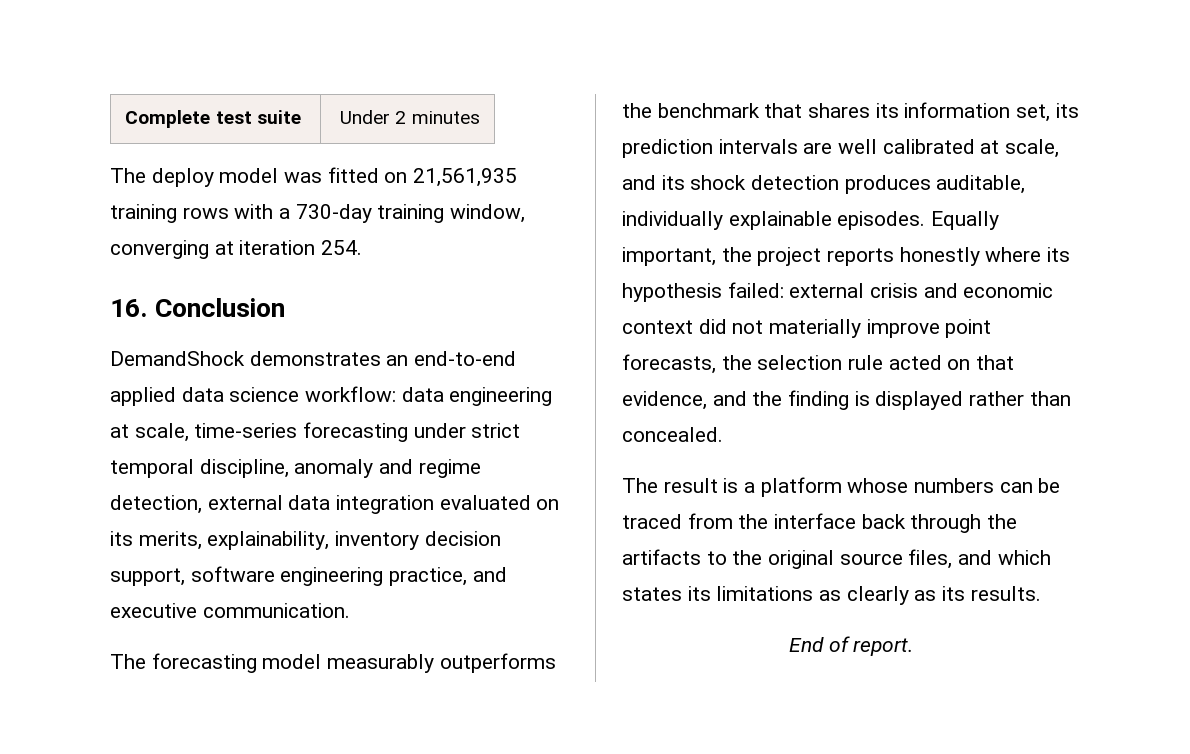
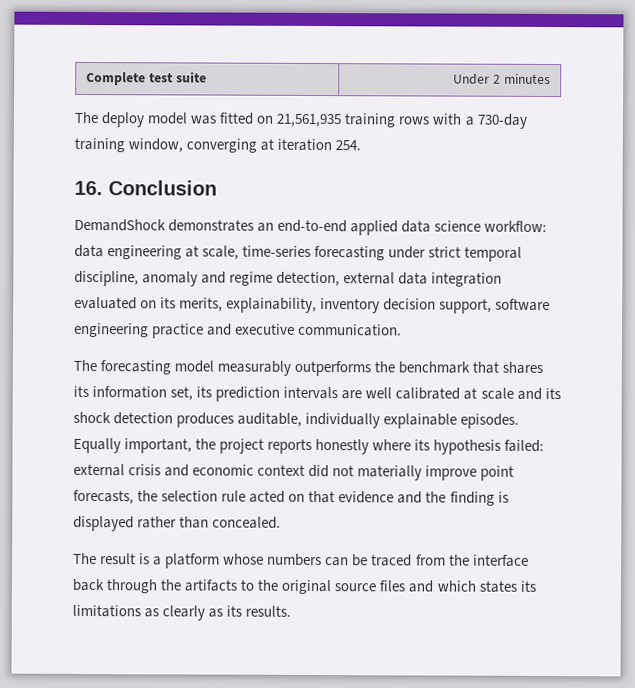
- DemandShock demonstrates an end-to-end applied data science workflow: data engineering at scale, time-series forecasting under strict temporal discipline, anomaly and regime detection, external data integration evaluated on its merits, explainability, inventory decision support, software engineering practice, and executive communication.
+ DemandShock demonstrates an end-to-end applied data science workflow: data engineering at scale, time-series forecasting under strict temporal discipline, anomaly and regime detection, external data integration evaluated on its merits, explainability, inventory decision support, software engineering practice and executive communication.
- The forecasting model measurably outperforms the benchmark that shares its information set, its prediction intervals are well calibrated at scale, and its shock detection produces auditable, individually explainable episodes.
+ The forecasting model measurably outperforms the benchmark that shares its information set, its prediction intervals are well calibrated at scale and its shock detection produces auditable, individually explainable episodes.
- Equally important, the project reports honestly where its hypothesis failed: external crisis and economic context did not materially improve point forecasts, the selection rule acted on that evidence, and the finding is displayed rather than concealed.
+ Equally important, the project reports honestly where its hypothesis failed: external crisis and economic context did not materially improve point forecasts, the selection rule acted on that evidence and the finding is displayed rather than concealed.
- The result is a platform whose numbers can be traced from the interface back through the artifacts to the original source files, and which states its limitations as clearly as its results.
+ The result is a platform whose numbers can be traced from the interface back through the artifacts to the original source files and which states its limitations as clearly as its results.
- End of report.

